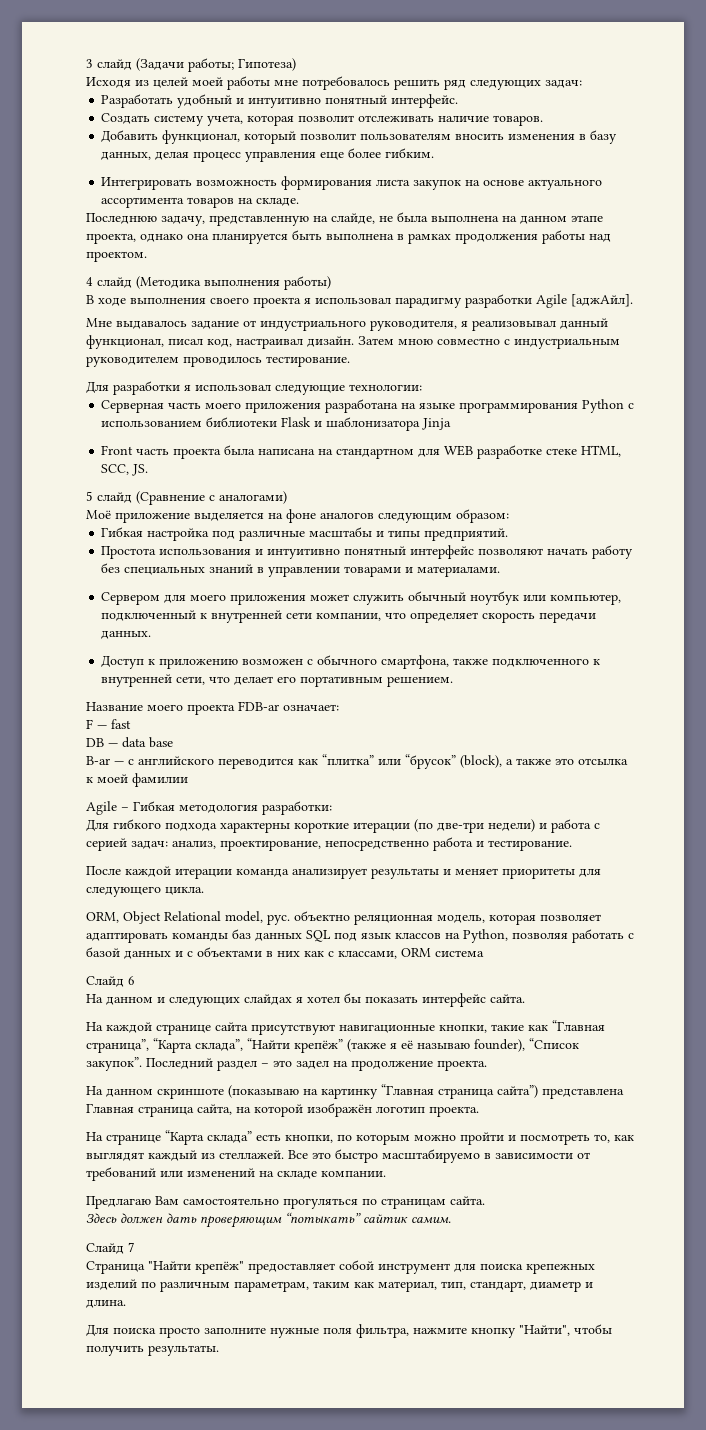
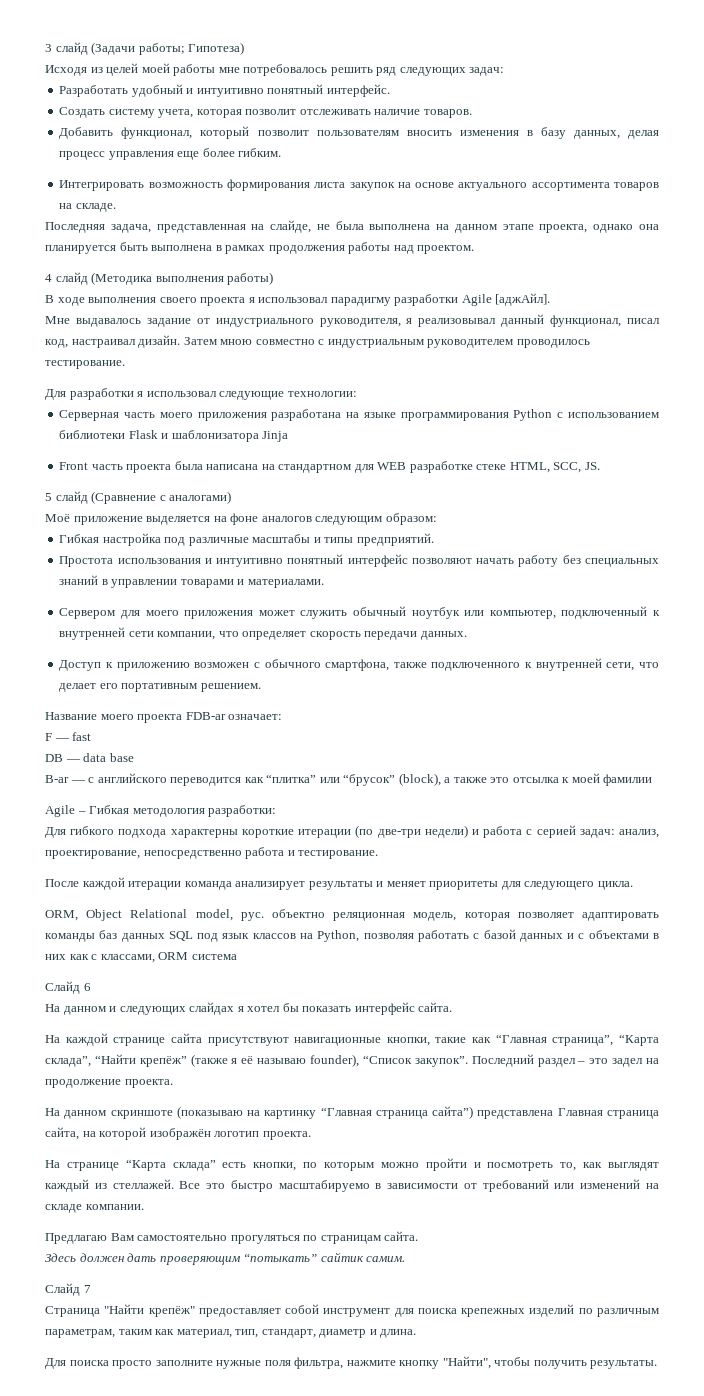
- Последнюю задачу, представленную на слайде, не была выполнена на данном этапе проекта, однако она планируется быть выполнена в рамках продолжения работы над проектом.
+ Последняя задача, представленная на слайде, не была выполнена на данном этапе проекта, однако она планируется быть выполнена в рамках продолжения работы над проектом.

